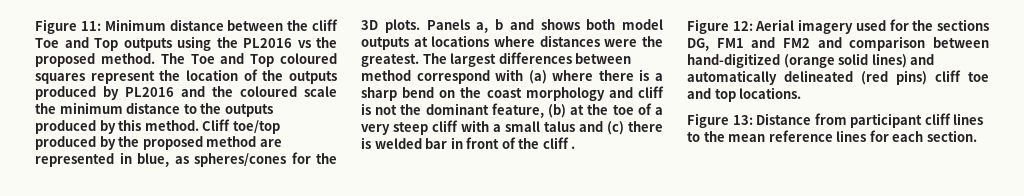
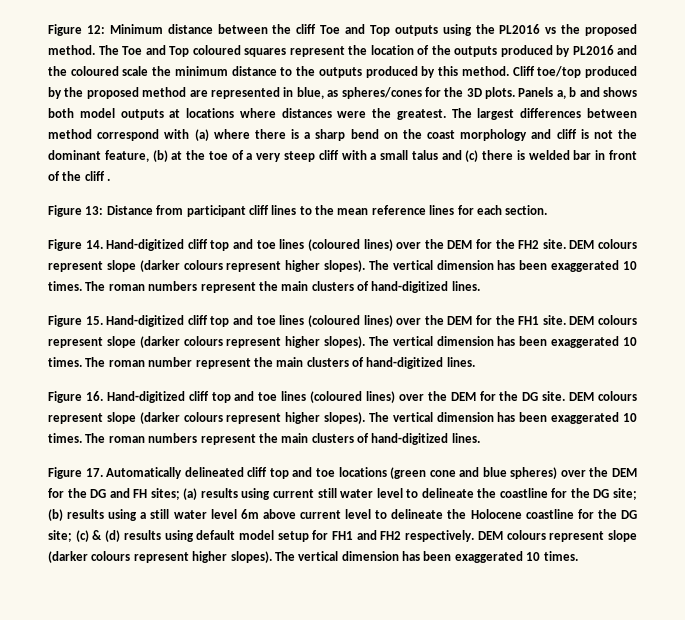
- Figure 11: Minimum distance between the cliff Toe and Top outputs using the PL2016 vs the proposed method.
+ Figure 12: Minimum distance between the cliff Toe and Top outputs using the PL2016 vs the proposed method.
- Figure 12: Aerial imagery used for the sections DG, FM1 and FM2 and comparison between hand-digitized (orange solid lines) and automatically delineated (red pins) cliff toe and top locations.
+ Figure 14. Hand-digitized cliff top and toe lines (coloured lines) over the DEM for the FH2 site. DEM colours represent slope (darker colours represent higher slopes). The vertical dimension has been exaggerated 10 times. The roman numbers represent the main clusters of hand-digitized lines.
+ Figure 15. Hand-digitized cliff top and toe lines (coloured lines) over the DEM for the FH1 site. DEM colours represent slope (darker colours represent higher slopes). The vertical dimension has been exaggerated 10 times. The roman number represent the main clusters of hand-digitized lines.
+ Figure 16. Hand-digitized cliff top and toe lines (coloured lines) over the DEM for the DG site. DEM colours represent slope (darker colours represent higher slopes). The vertical dimension has been exaggerated 10 times. The roman numbers represent the main clusters of hand-digitized lines.
+ Figure 17. Automatically delineated cliff top and toe locations (green cone and blue spheres) over the DEM for the DG and FH sites; (a) results using current still water level to delineate the coastline for the DG site; (b) results using a still water level 6m above current level to delineate the Holocene coastline for the DG site; (c) & (d) results using default model setup for FH1 and FH2 respectively. DEM colours represent slope (darker colours represent higher slopes). The vertical dimension has been exaggerated 10 times.

